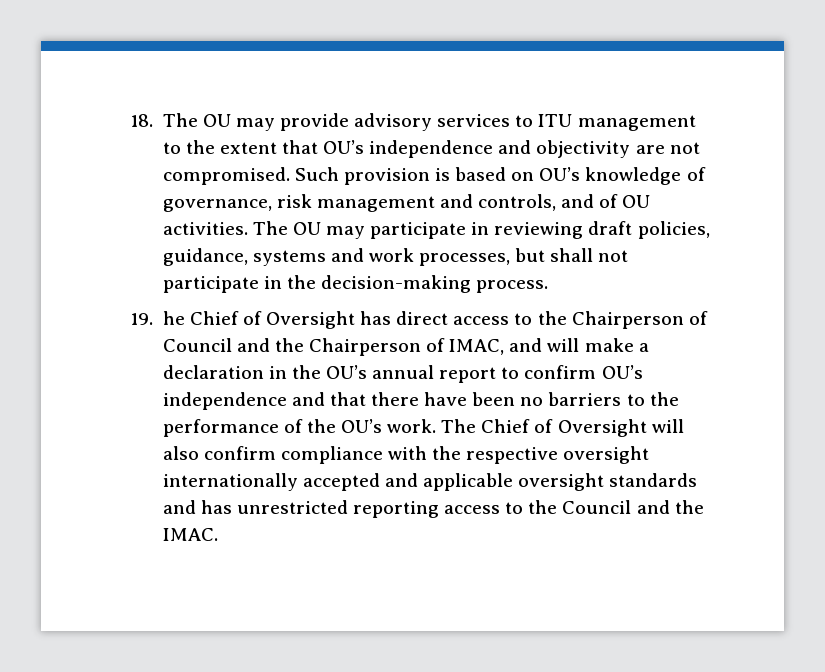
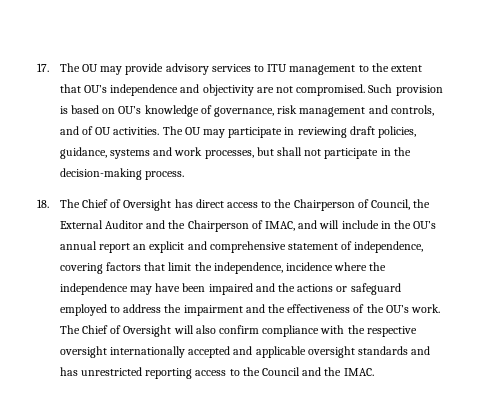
- 18. The OU may provide advisory services to ITU management to the extent that OU’s independence and objectivity are not compromised.
+ 17. The OU may provide advisory services to ITU management to the extent that OU’s independence and objectivity are not compromised.
- 19. he Chief of Oversight has direct access to the Chairperson of Council and the Chairperson of IMAC, and will make a declaration in the OU’s annual report to confirm OU’s independence and that there have been no barriers to the performance of the OU’s work.
+ 18. The Chief of Oversight has direct access to the Chairperson of Council, the External Auditor and the Chairperson of IMAC, and will include in the OU’s annual report an explicit and comprehensive statement of independence, covering factors that limit the independence, incidence where the independence may have been impaired and the actions or safeguard employed to address the impairment and the effectiveness of the OU’s work.

